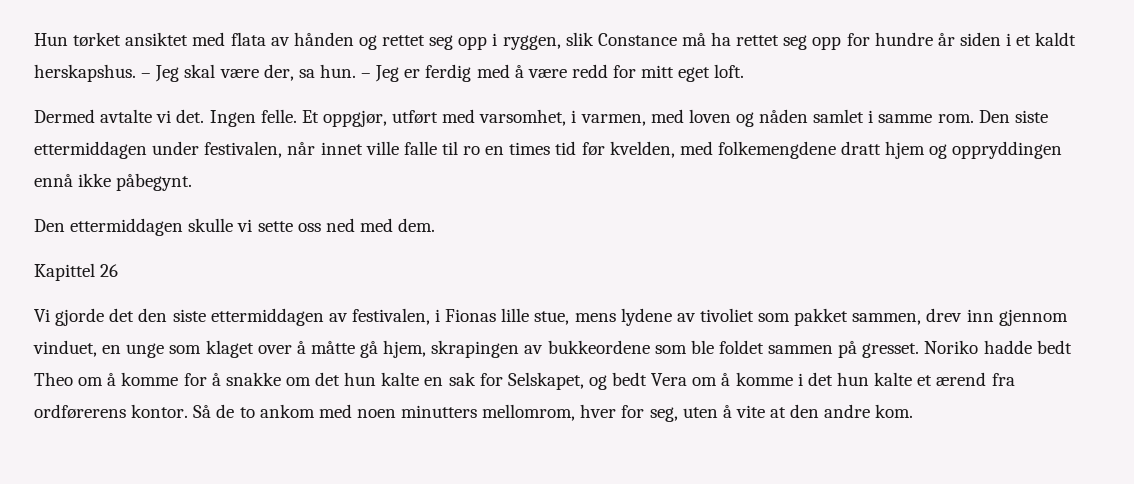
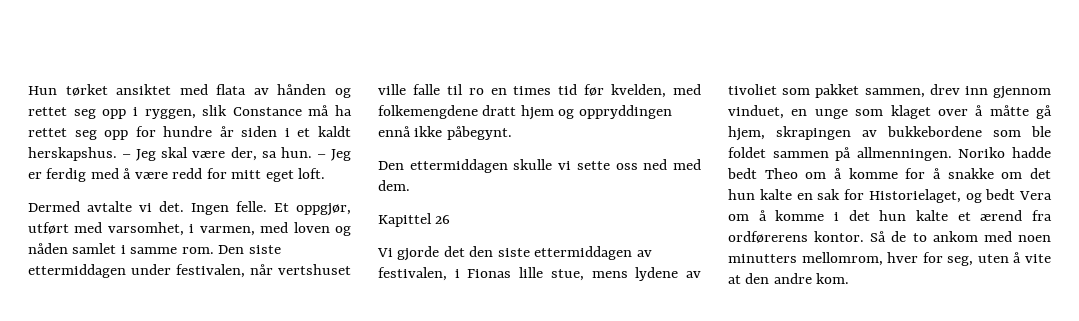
- Den siste ettermiddagen under festivalen, når innet ville falle til ro en times tid før kvelden, med folkemengdene dratt hjem og oppryddingen ennå ikke påbegynt.
+ Den siste ettermiddagen under festivalen, når vertshuset ville falle til ro en times tid før kvelden, med folkemengdene dratt hjem og oppryddingen ennå ikke påbegynt.
- Vi gjorde det den siste ettermiddagen av festivalen, i Fionas lille stue, mens lydene av tivoliet som pakket sammen, drev inn gjennom vinduet, en unge som klaget over å måtte gå hjem, skrapingen av bukkeordene som ble foldet sammen på gresset.
+ Vi gjorde det den siste ettermiddagen av festivalen, i Fionas lille stue, mens lydene av tivoliet som pakket sammen, drev inn gjennom vinduet, en unge som klaget over å måtte gå hjem, skrapingen av bukkebordene som ble foldet sammen på allmenningen.
- Noriko hadde bedt Theo om å komme for å snakke om det hun kalte en sak for Selskapet, og bedt Vera om å komme i det hun kalte et ærend fra ordførerens kontor.
+ Noriko hadde bedt Theo om å komme for å snakke om det hun kalte en sak for Historielaget, og bedt Vera om å komme i det hun kalte et ærend fra ordførerens kontor.

